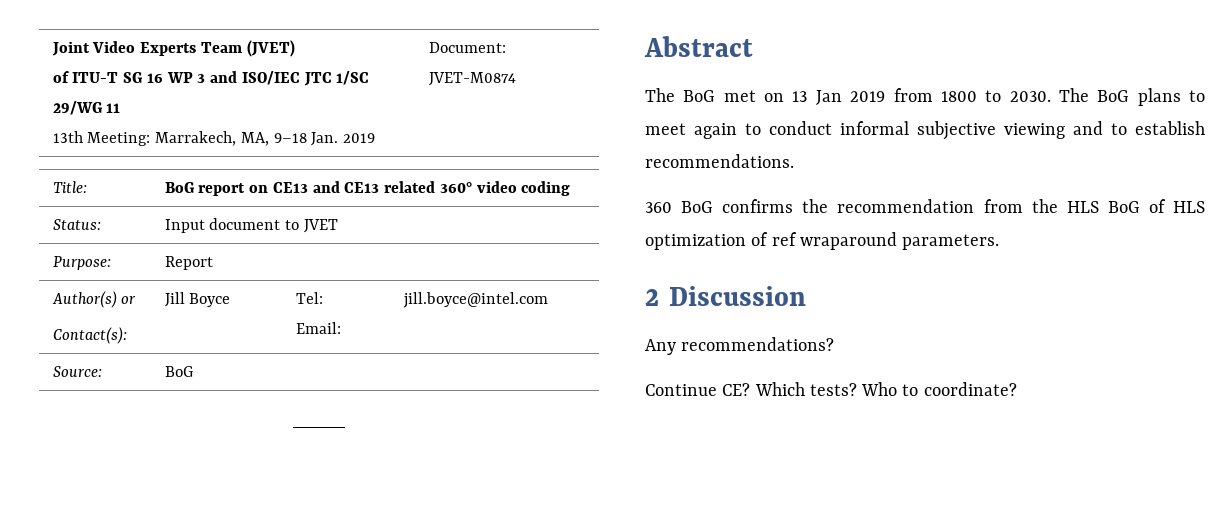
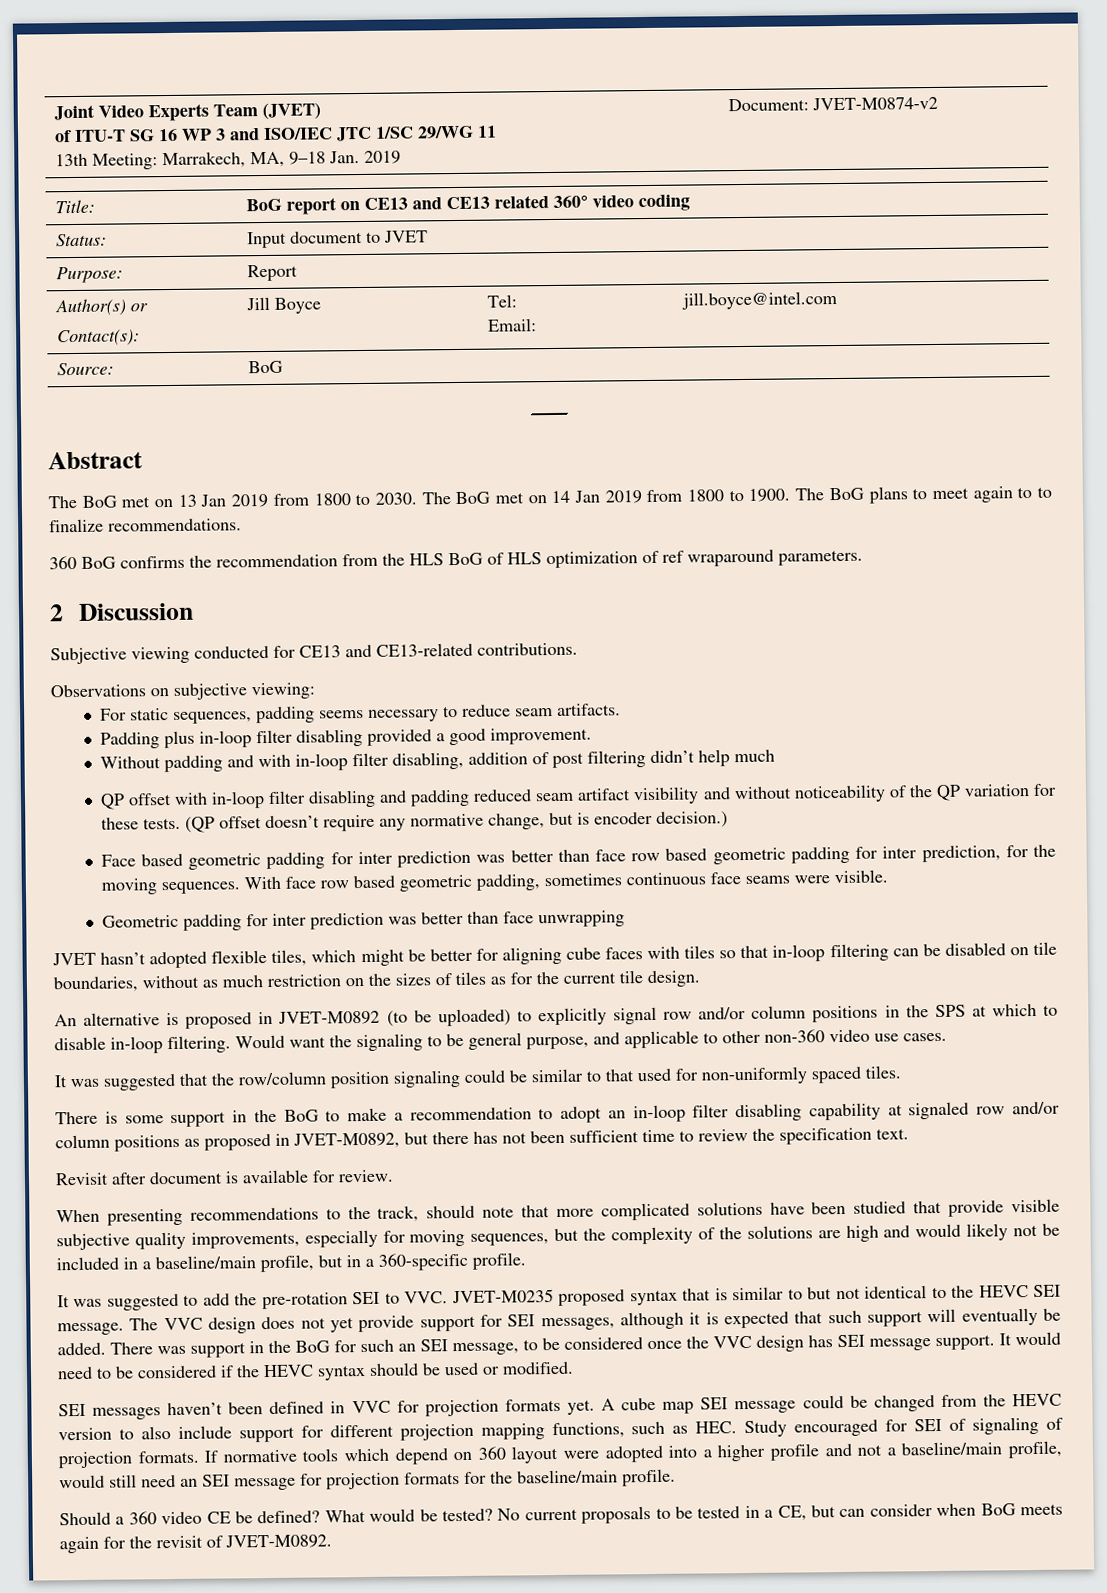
  Joint Video Experts Team (JVET)
  of ITU-T SG 16 WP 3 and ISO/IEC JTC 1/SC 29/WG 11
- 13th Meeting: Marrakech, MA, 9–18 Jan. 2019 | Document: JVET-M0874
+ 13th Meeting: Marrakech, MA, 9–18 Jan. 2019 | Document: JVET-M0874-v2
- The BoG plans to meet again to conduct informal subjective viewing and to establish recommendations.
+ The BoG met on 14 Jan 2019 from 1800 to 1900. The BoG plans to meet again to to finalize recommendations.
- Any recommendations?
- Continue CE? Which tests? Who to coordinate?
+ Subjective viewing conducted for CE13 and CE13-related contributions.
+ Observations on subjective viewing:
+ For static sequences, padding seems necessary to reduce seam artifacts.
+ Padding plus in-loop filter disabling provided a good improvement.
+ Without padding and with in-loop filter disabling, addition of post filtering didn’t help much
+ QP offset with in-loop filter disabling and padding reduced seam artifact visibility and without noticeability of the QP variation for these tests. (QP offset doesn’t require any normative change, but is encoder decision.)
+ Face based geometric padding for inter prediction was better than face row based geometric padding for inter prediction, for the moving sequences. With face row based geometric padding, sometimes continuous face seams were visible.
+ Geometric padding for inter prediction was better than face unwrapping
+ JVET hasn’t adopted flexible tiles, which might be better for aligning cube faces with tiles so that in-loop filtering can be disabled on tile boundaries, without as much restriction on the sizes of tiles as for the current tile design.
+ An alternative is proposed in JVET-M0892 (to be uploaded) to explicitly signal row and/or column positions in the SPS at which to disable in-loop filtering. Would want the signaling to be general purpose, and applicable to other non-360 video use cases.
+ It was suggested that the row/column position signaling could be similar to that used for non-uniformly spaced tiles.
+ There is some support in the BoG to make a recommendation to adopt an in-loop filter disabling capability at signaled row and/or column positions as proposed in JVET-M0892, but there has not been sufficient time to review the specification text.
+ Revisit after document is available for review.
+ When presenting recommendations to the track, should note that more complicated solutions have been studied that provide visible subjective quality improvements, especially for moving sequences, but the complexity of the solutions are high and would likely not be included in a baseline/main profile, but in a 360-specific profile.
+ It was suggested to add the pre-rotation SEI to VVC. JVET-M0235 proposed syntax that is similar to but not identical to the HEVC SEI message. The VVC design does not yet provide support for SEI messages, although it is expected that such support will eventually be added. There was support in the BoG for such an SEI message, to be considered once the VVC design has SEI message support. It would need to be considered if the HEVC syntax should be used or modified.
+ SEI messages haven’t been defined in VVC for projection formats yet. A cube map SEI message could be changed from the HEVC version to also include support for different projection mapping functions, such as HEC. Study encouraged for SEI of signaling of projection formats. If normative tools which depend on 360 layout were adopted into a higher profile and not a baseline/main profile, would still need an SEI message for projection formats for the baseline/main profile.
+ Should a 360 video CE be defined? What would be tested? No current proposals to be tested in a CE, but can consider when BoG meets again for the revisit of JVET-M0892.

